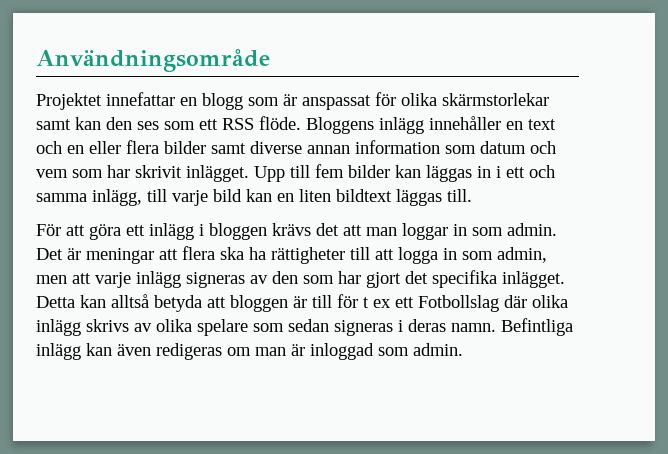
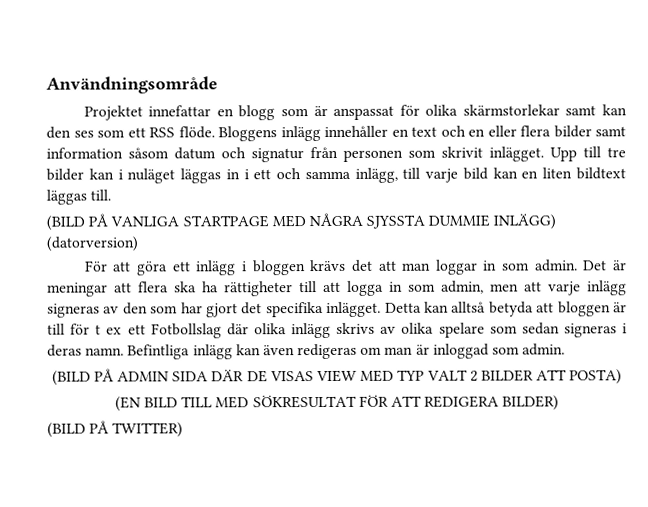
- Bloggens inlägg innehåller en text och en eller flera bilder samt diverse annan information som datum och vem som har skrivit inlägget.
+ Bloggens inlägg innehåller en text och en eller flera bilder samt information såsom datum och signatur från personen som skrivit inlägget.
- Upp till fem bilder kan läggas in i ett och samma inlägg, till varje bild kan en liten bildtext läggas till.
+ Upp till tre bilder kan i nuläget läggas in i ett och samma inlägg, till varje bild kan en liten bildtext läggas till.
+ (BILD PÅ VANLIGA STARTPAGE MED NÅGRA SJYSSTA DUMMIE INLÄGG) (datorversion)
+ (BILD PÅ ADMIN SIDA DÄR DE VISAS VIEW MED TYP VALT 2 BILDER ATT POSTA)
+ (EN BILD TILL MED SÖKRESULTAT FÖR ATT REDIGERA BILDER)
+ (BILD PÅ TWITTER)

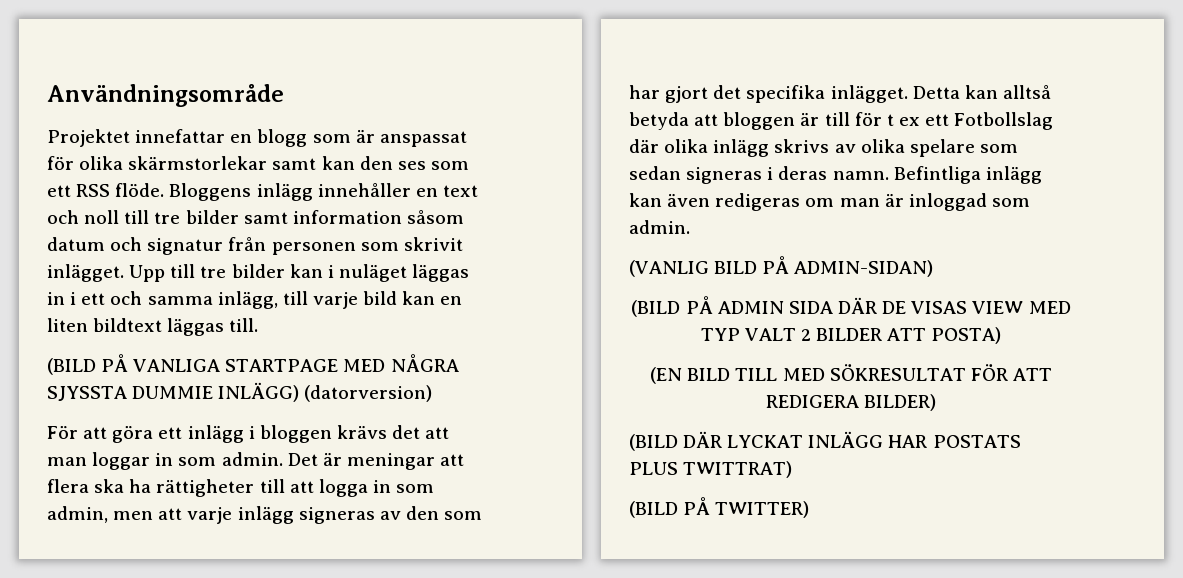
- Bloggens inlägg innehåller en text och en eller flera bilder samt information såsom datum och signatur från personen som skrivit inlägget.
+ Bloggens inlägg innehåller en text och noll till tre bilder samt information såsom datum och signatur från personen som skrivit inlägget.
+ (VANLIG BILD PÅ ADMIN-SIDAN)
+ (BILD DÄR LYCKAT INLÄGG HAR POSTATS PLUS TWITTRAT)

